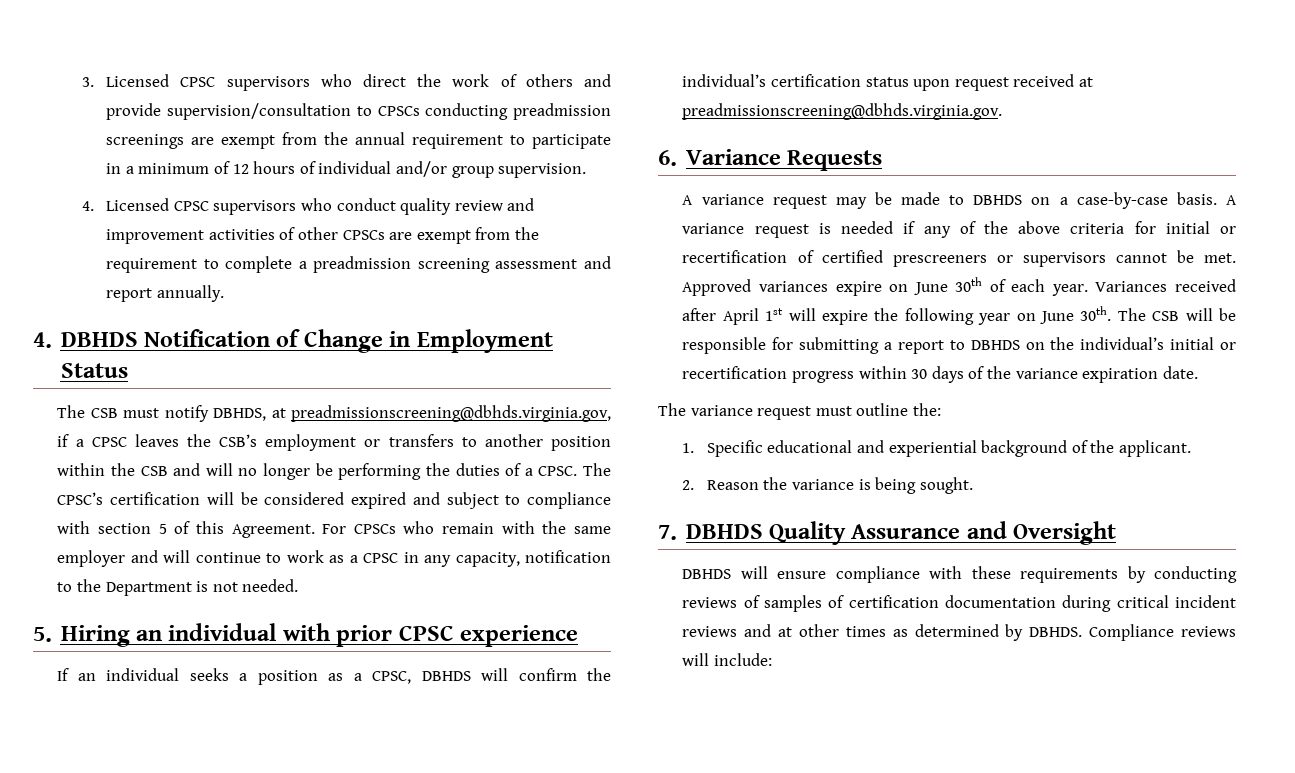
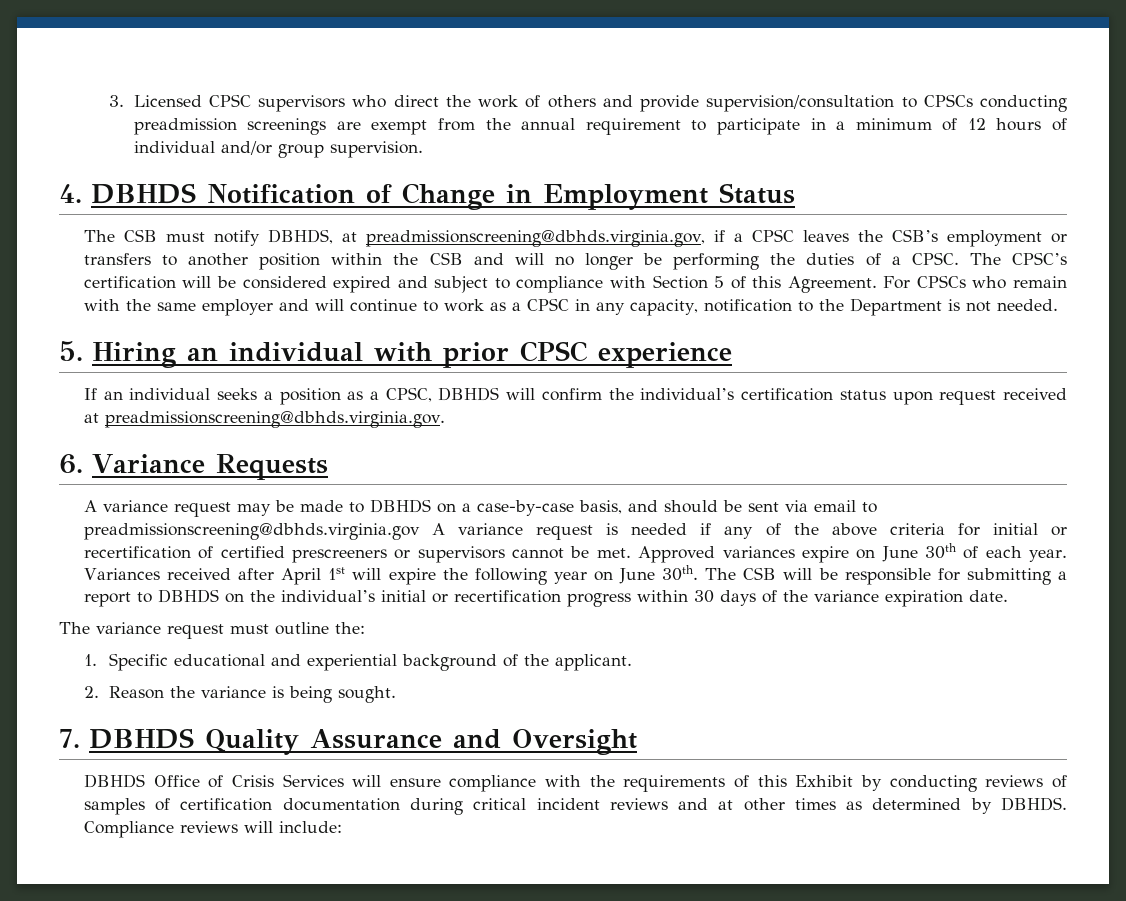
- 4. Licensed CPSC supervisors who conduct quality review and improvement activities of other CPSCs are exempt from the requirement to complete a preadmission screening assessment and report annually.
- The CPSC’s certification will be considered expired and subject to compliance with section 5 of this Agreement.
+ The CPSC’s certification will be considered expired and subject to compliance with Section 5 of this Agreement.
- A variance request may be made to DBHDS on a case-by-case basis. A variance request is needed if any of the above criteria for initial or recertification of certified prescreeners or supervisors cannot be met.
+ A variance request may be made to DBHDS on a case-by-case basis, and should be sent via email to preadmissionscreening@dbhds.virginia.gov A variance request is needed if any of the above criteria for initial or recertification of certified prescreeners or supervisors cannot be met.
- DBHDS will ensure compliance with these requirements by conducting reviews of samples of certification documentation during critical incident reviews and at other times as determined by DBHDS.
+ DBHDS Office of Crisis Services will ensure compliance with the requirements of this Exhibit by conducting reviews of samples of certification documentation during critical incident reviews and at other times as determined by DBHDS.

